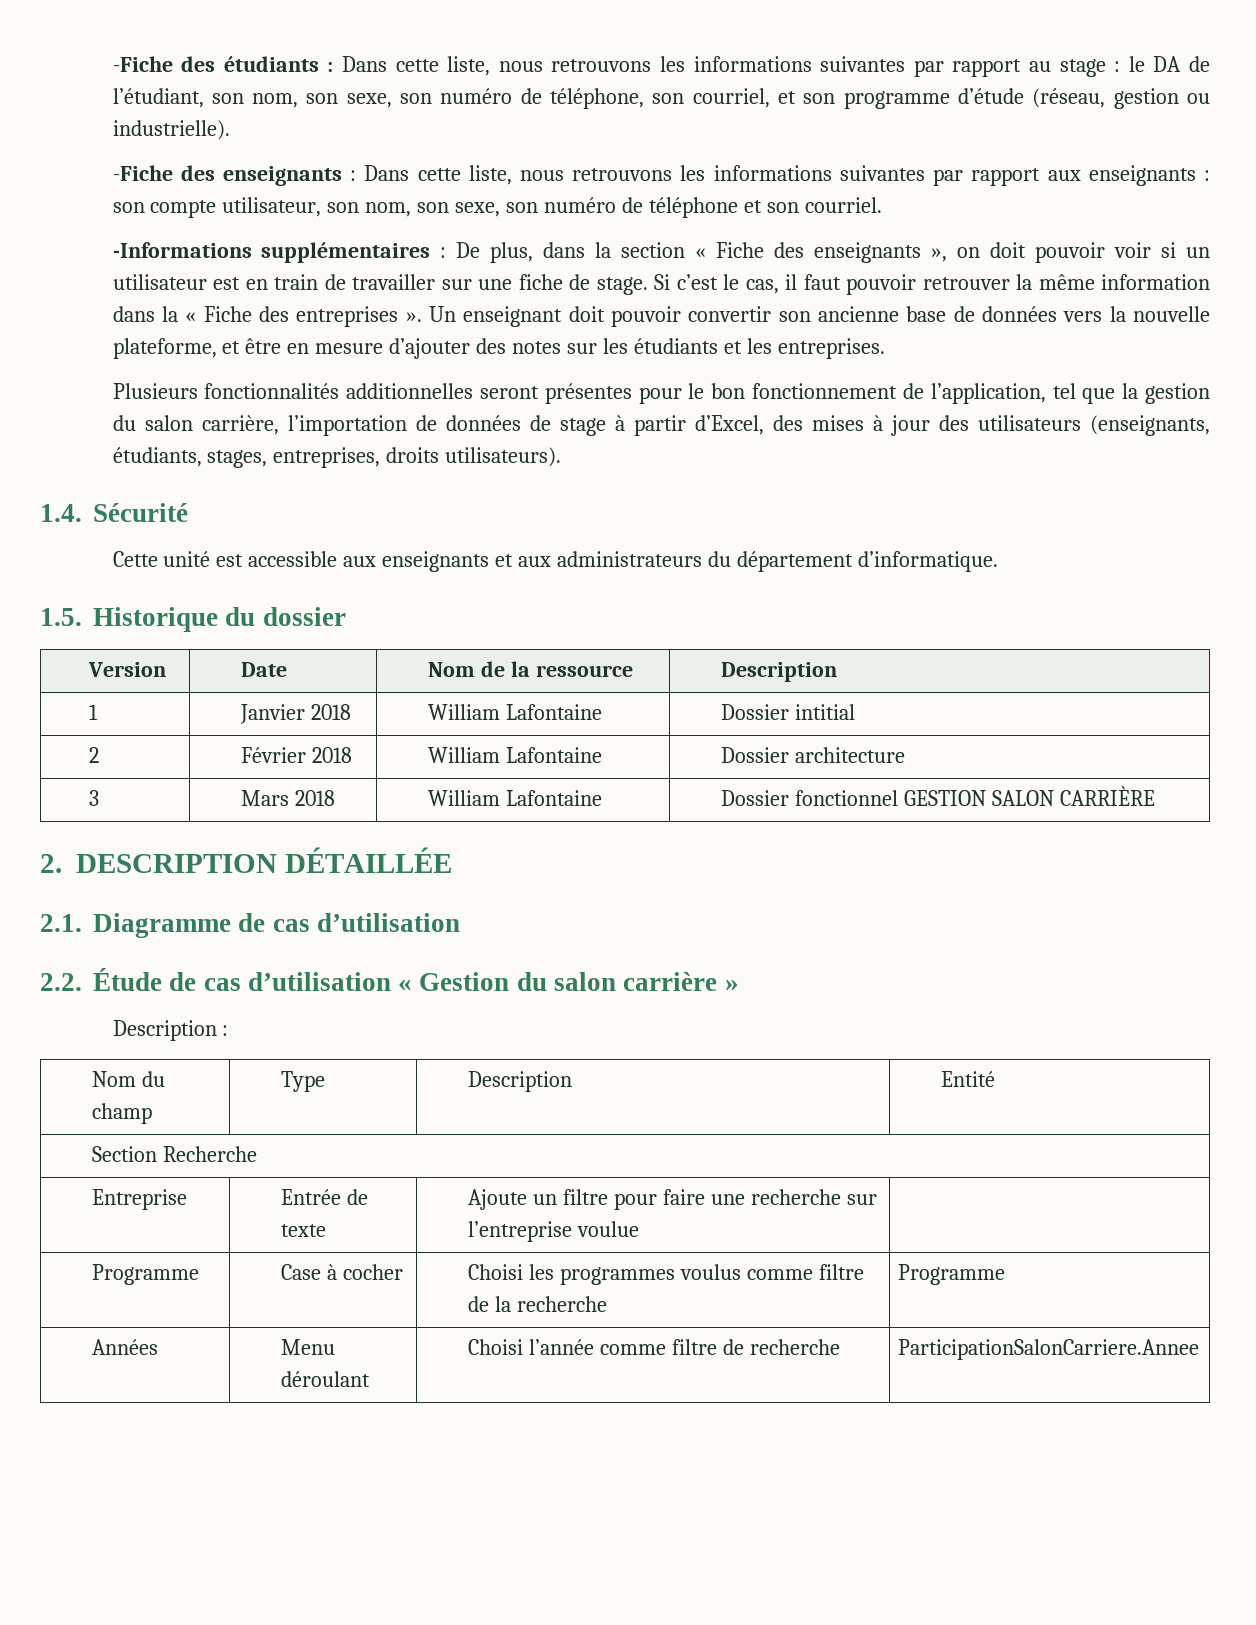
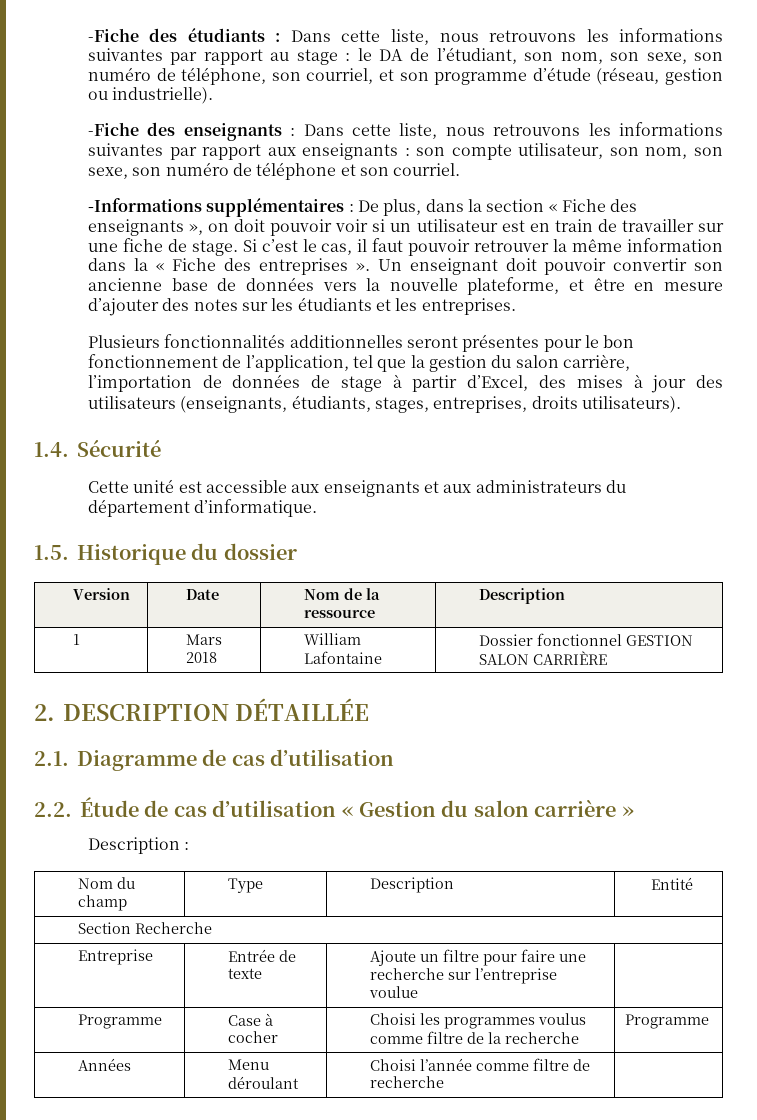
- 1 | Janvier 2018 | William Lafontaine | Dossier intitial
- 2 | Février 2018 | William Lafontaine | Dossier architecture
- 3 | Mars 2018 | William Lafontaine | Dossier fonctionnel GESTION SALON CARRIÈRE
+ 1 | Mars 2018 | William Lafontaine | Dossier fonctionnel GESTION SALON CARRIÈRE
- Années | Menu déroulant | Choisi l’année comme filtre de recherche | ParticipationSalonCarriere.Annee
+ Années | Menu déroulant | Choisi l’année comme filtre de recherche |

